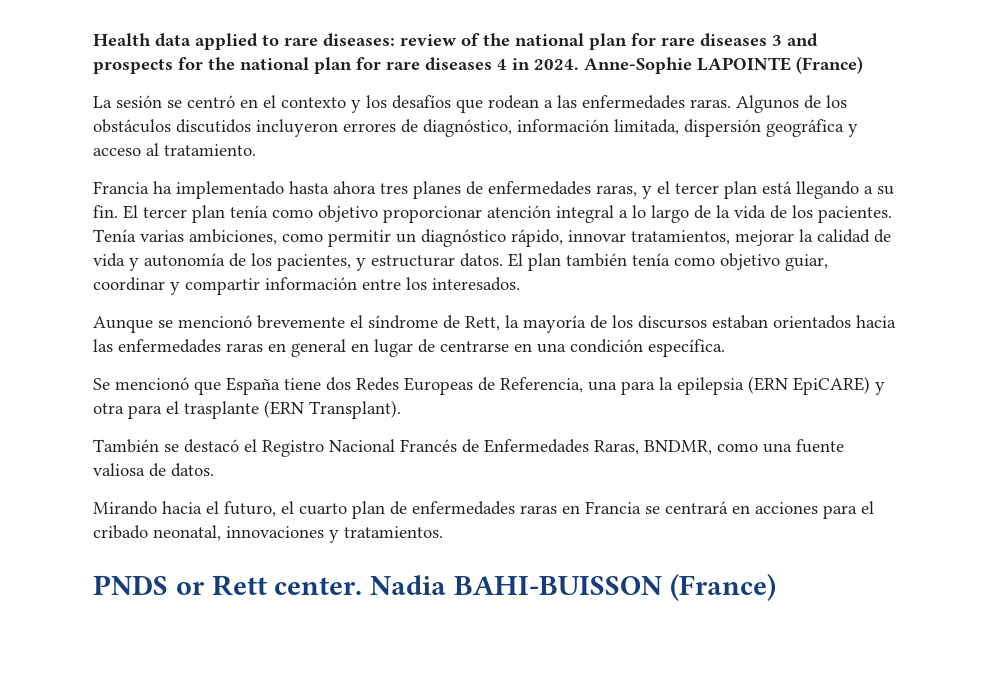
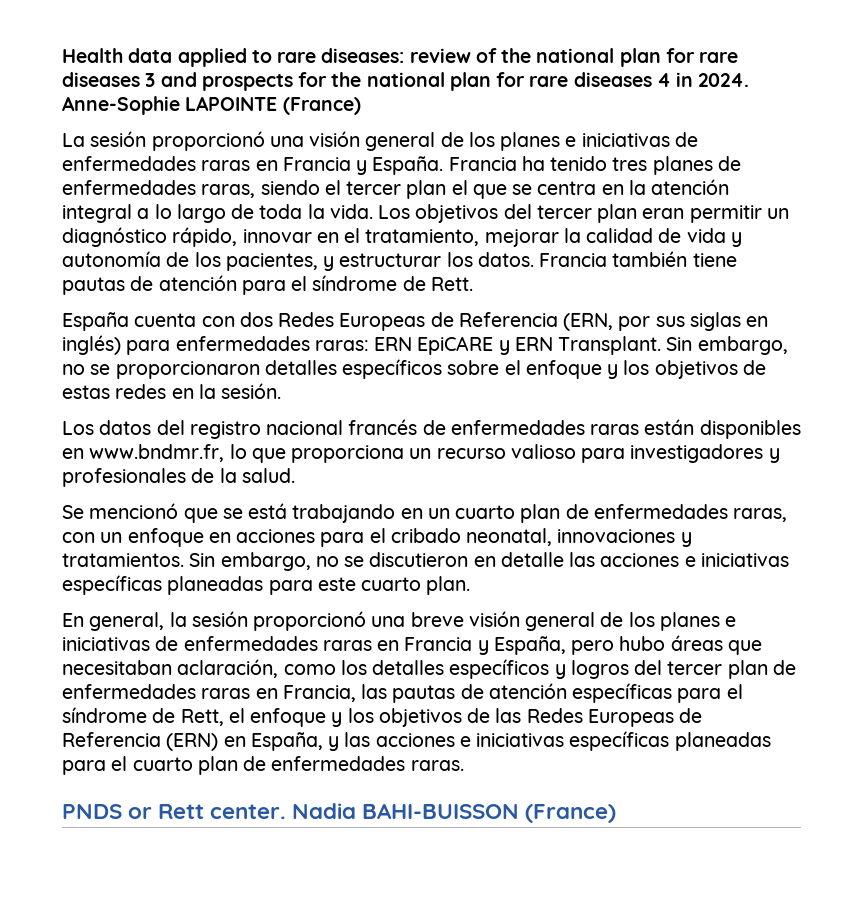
- La sesión se centró en el contexto y los desafíos que rodean a las enfermedades raras. Algunos de los obstáculos discutidos incluyeron errores de diagnóstico, información limitada, dispersión geográfica y acceso al tratamiento.
- Francia ha implementado hasta ahora tres planes de enfermedades raras, y el tercer plan está llegando a su fin. El tercer plan tenía como objetivo proporcionar atención integral a lo largo de la vida de los pacientes. Tenía varias ambiciones, como permitir un diagnóstico rápido, innovar tratamientos, mejorar la calidad de vida y autonomía de los pacientes, y estructurar datos. El plan también tenía como objetivo guiar, coordinar y compartir información entre los interesados.
- Aunque se mencionó brevemente el síndrome de Rett, la mayoría de los discursos estaban orientados hacia las enfermedades raras en general en lugar de centrarse en una condición específica.
- Se mencionó que España tiene dos Redes Europeas de Referencia, una para la epilepsia (ERN EpiCARE) y otra para el trasplante (ERN Transplant).
- También se destacó el Registro Nacional Francés de Enfermedades Raras, BNDMR, como una fuente valiosa de datos.
- Mirando hacia el futuro, el cuarto plan de enfermedades raras en Francia se centrará en acciones para el cribado neonatal, innovaciones y tratamientos.
+ La sesión proporcionó una visión general de los planes e iniciativas de enfermedades raras en Francia y España. Francia ha tenido tres planes de enfermedades raras, siendo el tercer plan el que se centra en la atención integral a lo largo de toda la vida. Los objetivos del tercer plan eran permitir un diagnóstico rápido, innovar en el tratamiento, mejorar la calidad de vida y autonomía de los pacientes, y estructurar los datos. Francia también tiene pautas de atención para el síndrome de Rett.
+ España cuenta con dos Redes Europeas de Referencia (ERN, por sus siglas en inglés) para enfermedades raras: ERN EpiCARE y ERN Transplant. Sin embargo, no se proporcionaron detalles específicos sobre el enfoque y los objetivos de estas redes en la sesión.
+ Los datos del registro nacional francés de enfermedades raras están disponibles en www.bndmr.fr, lo que proporciona un recurso valioso para investigadores y profesionales de la salud.
+ Se mencionó que se está trabajando en un cuarto plan de enfermedades raras, con un enfoque en acciones para el cribado neonatal, innovaciones y tratamientos. Sin embargo, no se discutieron en detalle las acciones e iniciativas específicas planeadas para este cuarto plan.
+ En general, la sesión proporcionó una breve visión general de los planes e iniciativas de enfermedades raras en Francia y España, pero hubo áreas que necesitaban aclaración, como los detalles específicos y logros del tercer plan de enfermedades raras en Francia, las pautas de atención específicas para el síndrome de Rett, el enfoque y los objetivos de las Redes Europeas de Referencia (ERN) en España, y las acciones e iniciativas específicas planeadas para el cuarto plan de enfermedades raras.

